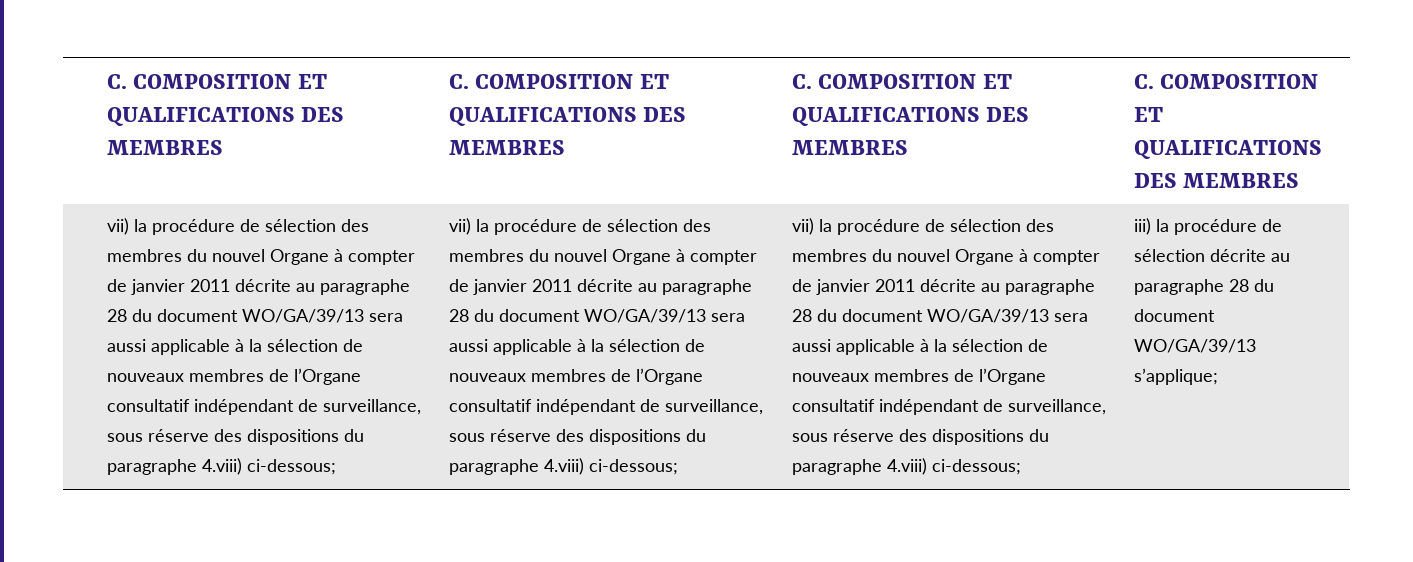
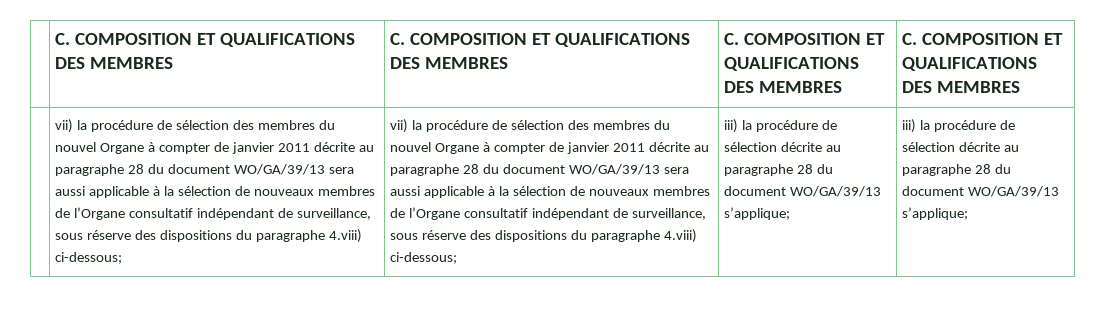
- vii) la procédure de sélection des membres du nouvel Organe à compter de janvier 2011 décrite au paragraphe 28 du document WO/GA/39/13 sera aussi applicable à la sélection de nouveaux membres de l’Organe consultatif indépendant de surveillance, sous réserve des dispositions du paragraphe 4.viii) ci-dessous; | vii) la procédure de sélection des membres du nouvel Organe à compter de janvier 2011 décrite au paragraphe 28 du document WO/GA/39/13 sera aussi applicable à la sélection de nouveaux membres de l’Organe consultatif indépendant de surveillance, sous réserve des dispositions du paragraphe 4.viii) ci-dessous; | vii) la procédure de sélection des membres du nouvel Organe à compter de janvier 2011 décrite au paragraphe 28 du document WO/GA/39/13 sera aussi applicable à la sélection de nouveaux membres de l’Organe consultatif indépendant de surveillance, sous réserve des dispositions du paragraphe 4.viii) ci-dessous;
+ vii) la procédure de sélection des membres du nouvel Organe à compter de janvier 2011 décrite au paragraphe 28 du document WO/GA/39/13 sera aussi applicable à la sélection de nouveaux membres de l’Organe consultatif indépendant de surveillance, sous réserve des dispositions du paragraphe 4.viii) ci-dessous; | vii) la procédure de sélection des membres du nouvel Organe à compter de janvier 2011 décrite au paragraphe 28 du document WO/GA/39/13 sera aussi applicable à la sélection de nouveaux membres de l’Organe consultatif indépendant de surveillance, sous réserve des dispositions du paragraphe 4.viii) ci-dessous; | iii) la procédure de sélection décrite au paragraphe 28 du document WO/GA/39/13 s’applique;

